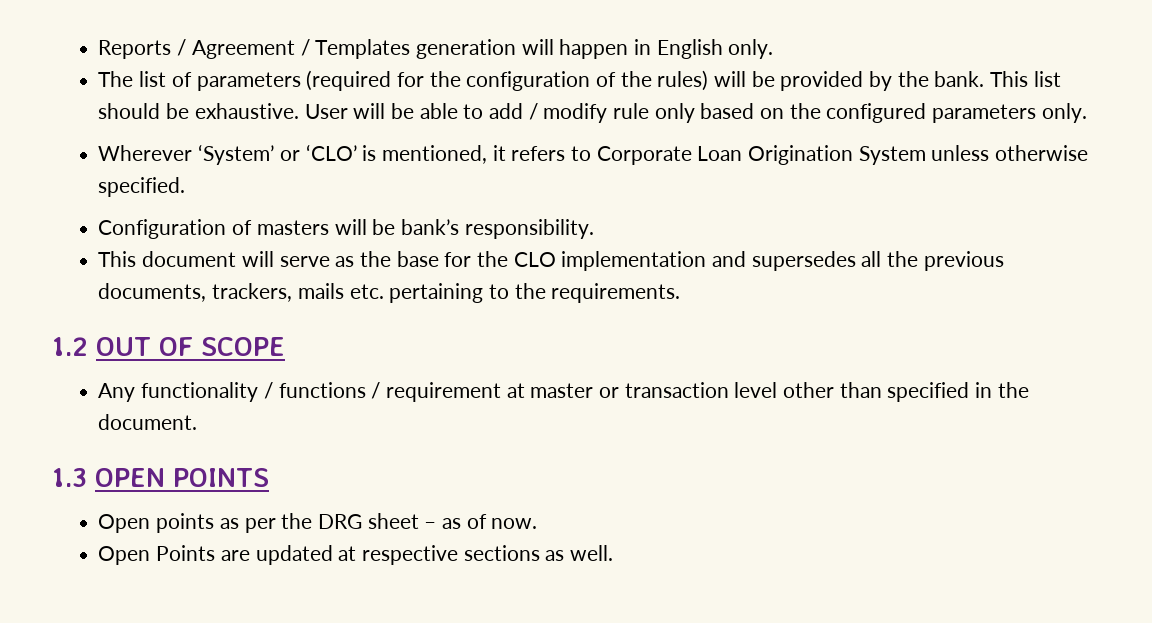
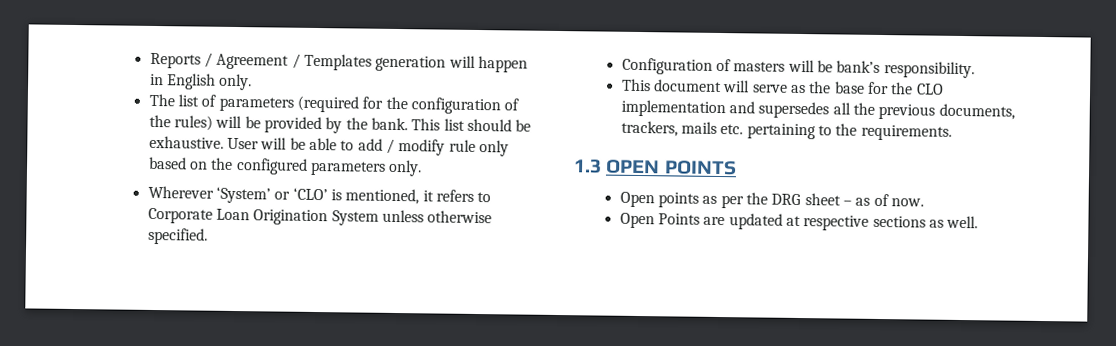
- 1.2 OUT OF SCOPE
- Any functionality / functions / requirement at master or transaction level other than specified in the document.

